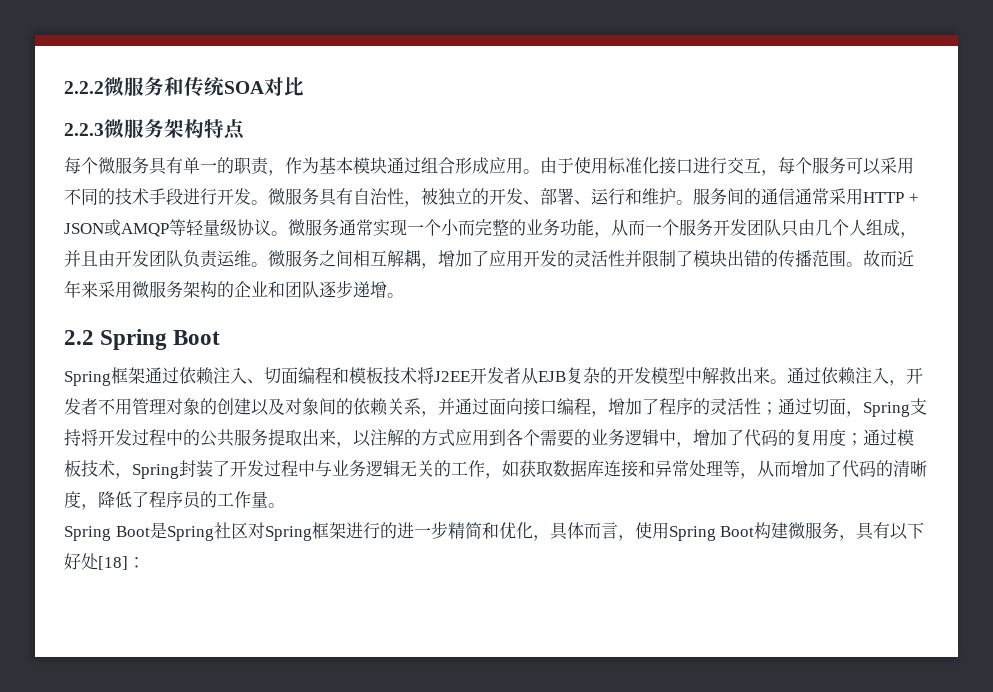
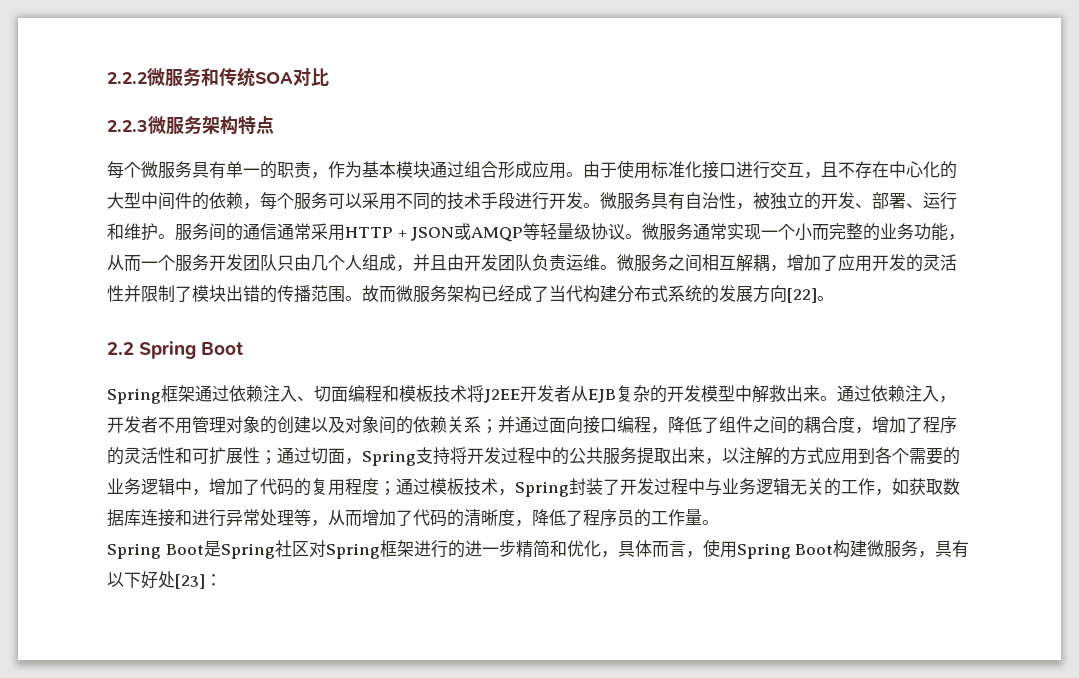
- 由于使用标准化接口进行交互，每个服务可以采用不同的技术手段进行开发。
+ 由于使用标准化接口进行交互，且不存在中心化的大型中间件的依赖，每个服务可以采用不同的技术手段进行开发。
- 故而近年来采用微服务架构的企业和团队逐步递增。
+ 故而微服务架构已经成了当代构建分布式系统的发展方向[22]。
- 通过依赖注入，开发者不用管理对象的创建以及对象间的依赖关系，并通过面向接口编程，增加了程序的灵活性；
+ 通过依赖注入，开发者不用管理对象的创建以及对象间的依赖关系；并通过面向接口编程，降低了组件之间的耦合度，增加了程序的灵活性和可扩展性；
- 通过切面，Spring支持将开发过程中的公共服务提取出来，以注解的方式应用到各个需要的业务逻辑中，增加了代码的复用度；
+ 通过切面，Spring支持将开发过程中的公共服务提取出来，以注解的方式应用到各个需要的业务逻辑中，增加了代码的复用程度；
- 通过模板技术，Spring封装了开发过程中与业务逻辑无关的工作，如获取数据库连接和异常处理等，从而增加了代码的清晰度，降低了程序员的工作量。
+ 通过模板技术，Spring封装了开发过程中与业务逻辑无关的工作，如获取数据库连接和进行异常处理等，从而增加了代码的清晰度，降低了程序员的工作量。
- Spring Boot是Spring社区对Spring框架进行的进一步精简和优化，具体而言，使用Spring Boot构建微服务，具有以下好处[18]：
+ Spring Boot是Spring社区对Spring框架进行的进一步精简和优化，具体而言，使用Spring Boot构建微服务，具有以下好处[23]：

